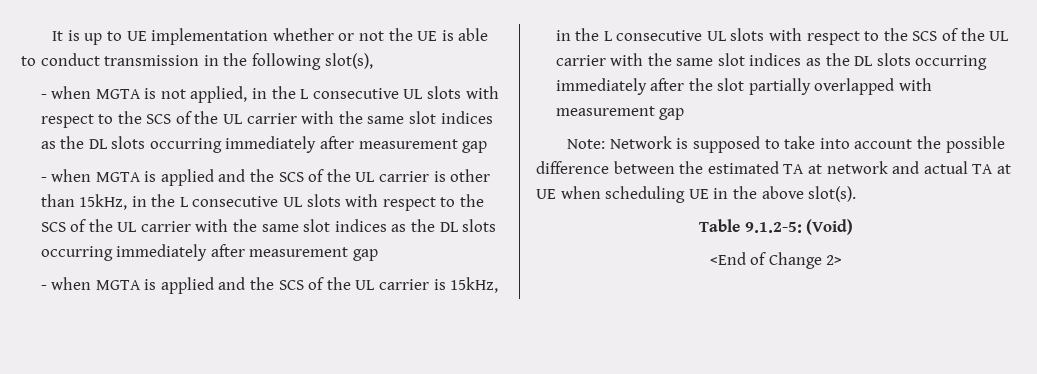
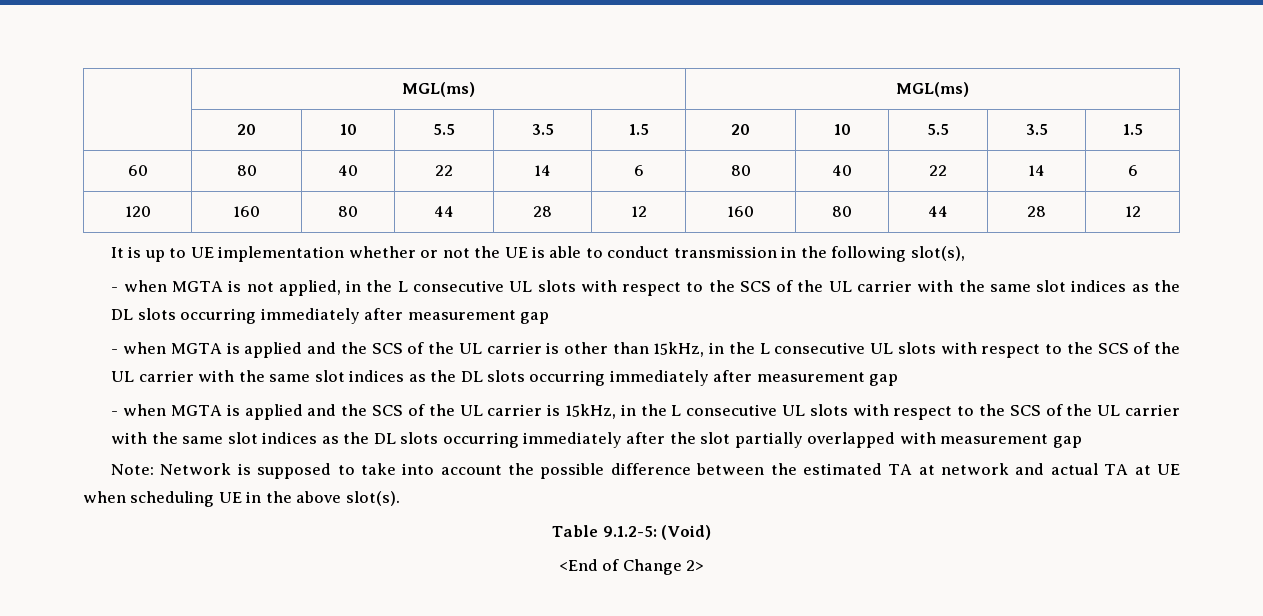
+ | MGL(ms) | MGL(ms)
+ | 20 | 10 | 5.5 | 3.5 | 1.5 | 20 | 10 | 5.5 | 3.5 | 1.5
+ 60 | 80 | 40 | 22 | 14 | 6 | 80 | 40 | 22 | 14 | 6
+ 120 | 160 | 80 | 44 | 28 | 12 | 160 | 80 | 44 | 28 | 12

